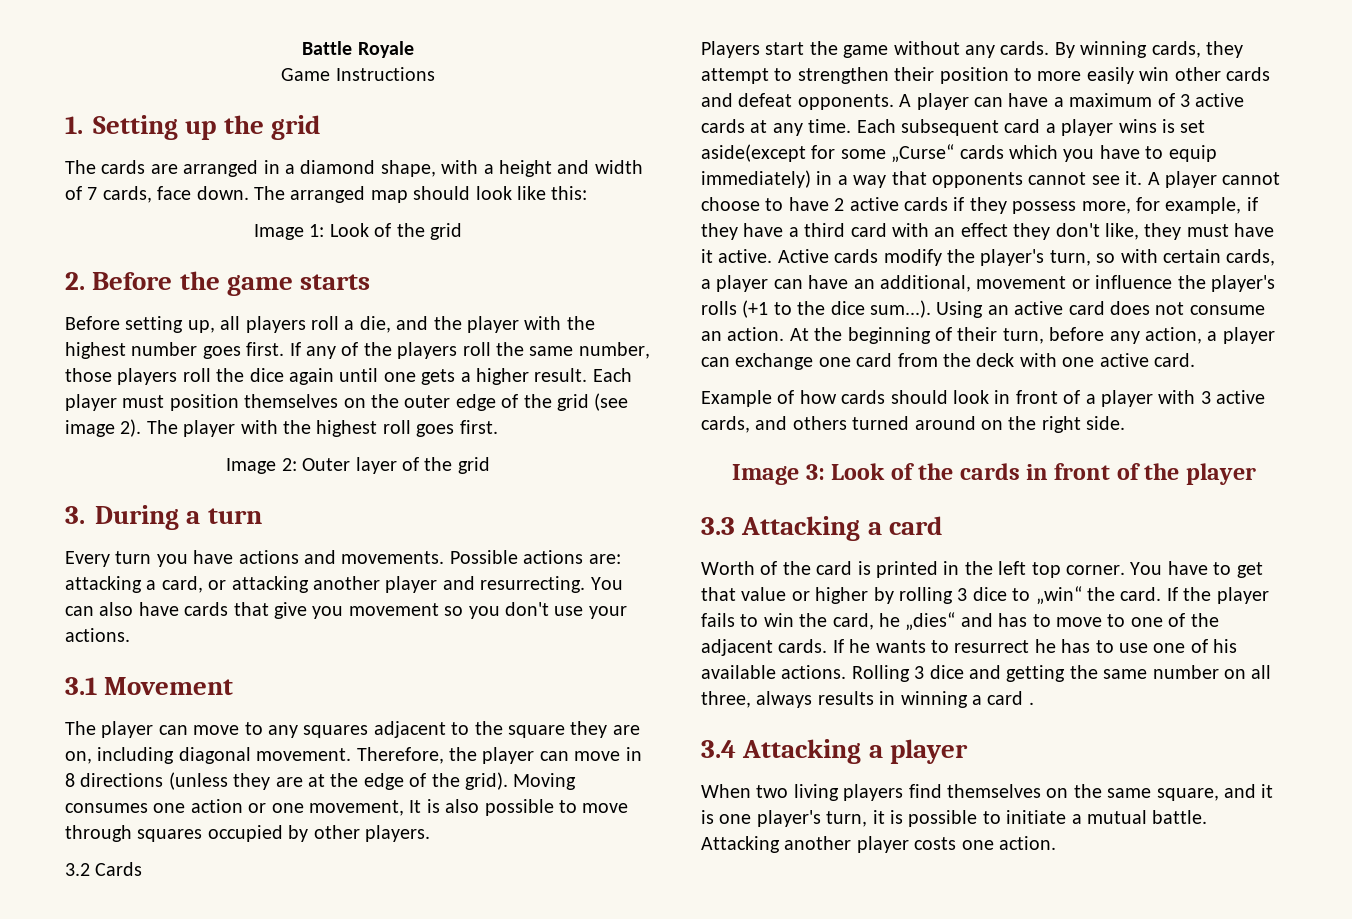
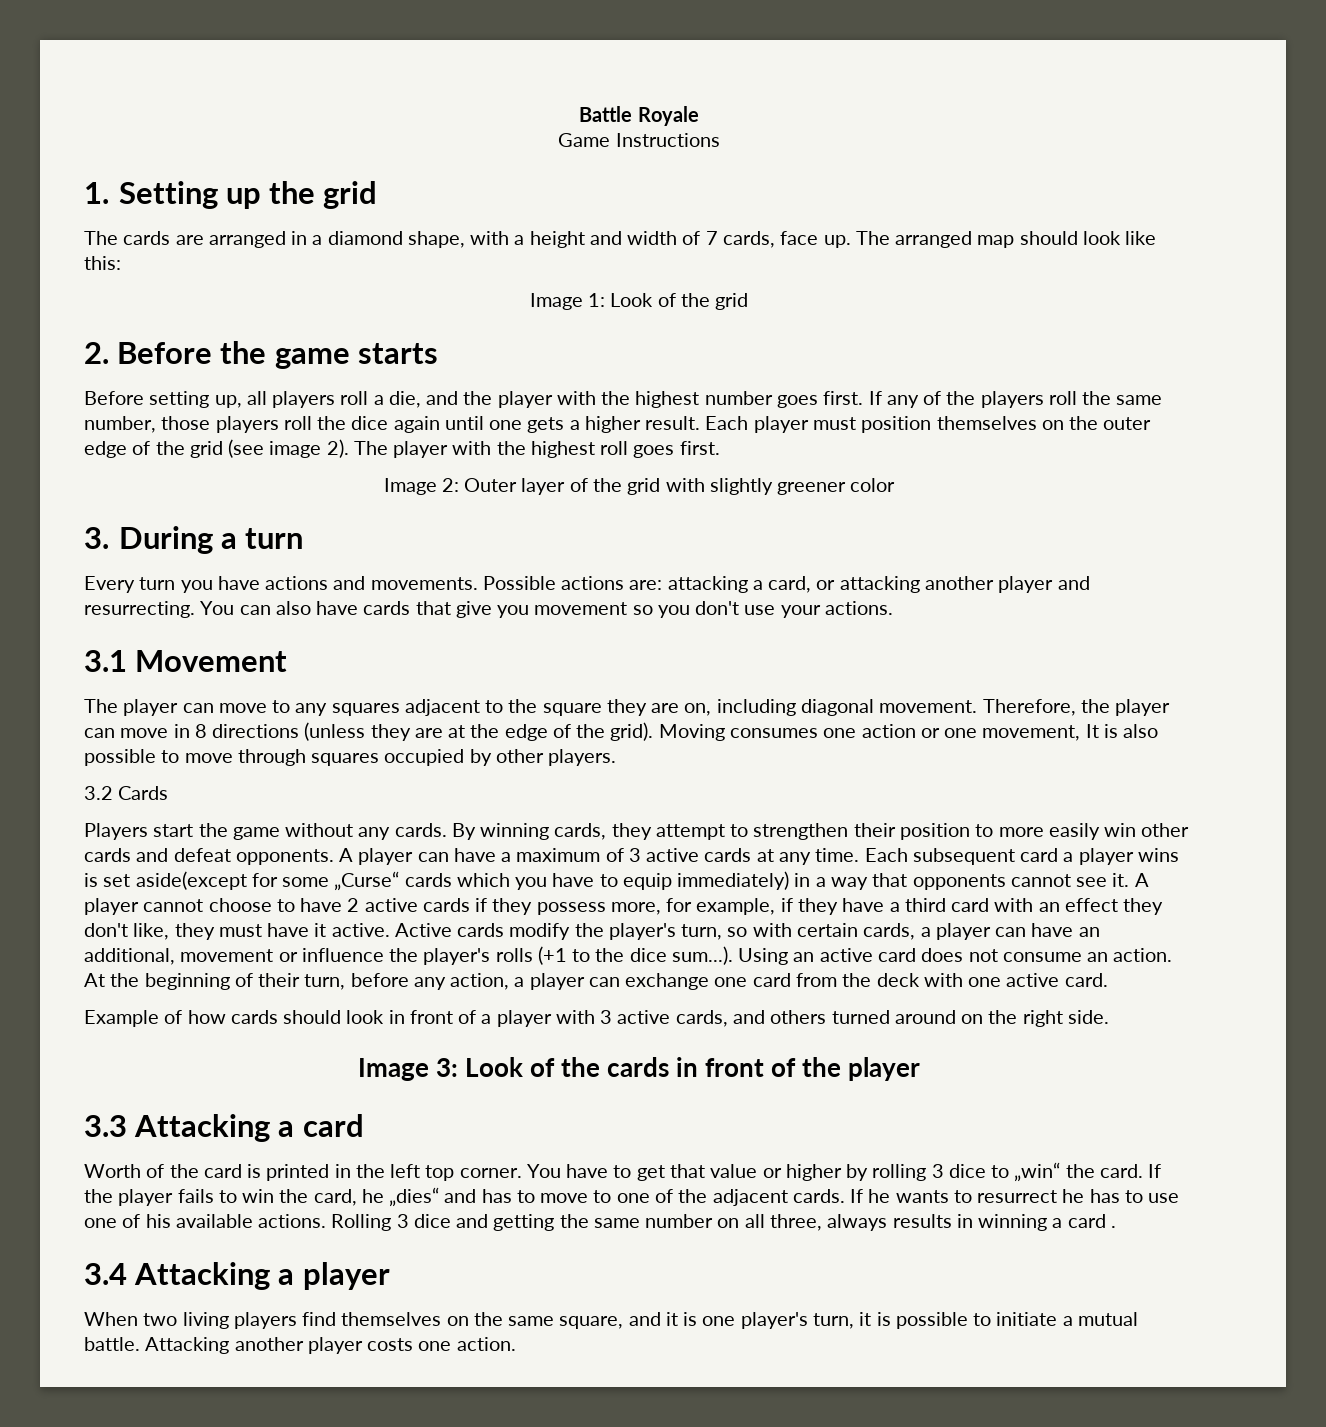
- The cards are arranged in a diamond shape, with a height and width of 7 cards, face down.
+ The cards are arranged in a diamond shape, with a height and width of 7 cards, face up.
- Image 2: Outer layer of the grid
+ Image 2: Outer layer of the grid with slightly greener color

